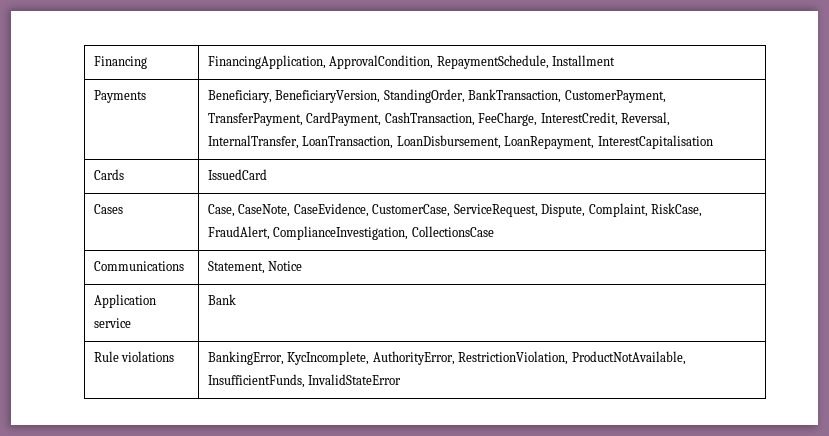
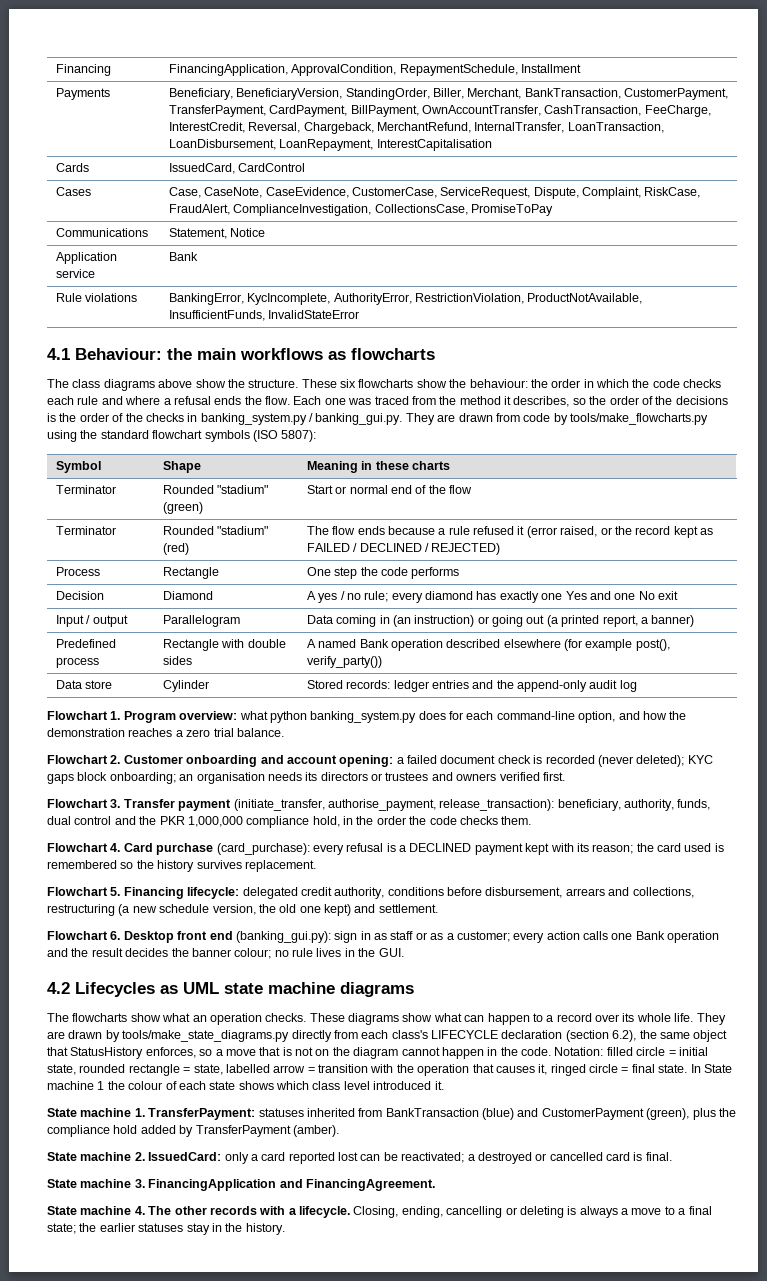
- Payments | Beneficiary, BeneficiaryVersion, StandingOrder, BankTransaction, CustomerPayment, TransferPayment, CardPayment, CashTransaction, FeeCharge, InterestCredit, Reversal, InternalTransfer, LoanTransaction, LoanDisbursement, LoanRepayment, InterestCapitalisation
+ Payments | Beneficiary, BeneficiaryVersion, StandingOrder, Biller, Merchant, BankTransaction, CustomerPayment, TransferPayment, CardPayment, BillPayment, OwnAccountTransfer, CashTransaction, FeeCharge, InterestCredit, Reversal, Chargeback, MerchantRefund, InternalTransfer, LoanTransaction, LoanDisbursement, LoanRepayment, InterestCapitalisation
- Cards | IssuedCard
+ Cards | IssuedCard, CardControl
- Cases | Case, CaseNote, CaseEvidence, CustomerCase, ServiceRequest, Dispute, Complaint, RiskCase, FraudAlert, ComplianceInvestigation, CollectionsCase
+ Cases | Case, CaseNote, CaseEvidence, CustomerCase, ServiceRequest, Dispute, Complaint, RiskCase, FraudAlert, ComplianceInvestigation, CollectionsCase, PromiseToPay
+ 4.1 Behaviour: the main workflows as flowcharts
+ The class diagrams above show the structure. These six flowcharts show the behaviour: the order in which the code checks each rule and where a refusal ends the flow. Each one was traced from the method it describes, so the order of the decisions is the order of the checks in banking_system.py / banking_gui.py. They are drawn from code by tools/make_flowcharts.py using the standard flowchart symbols (ISO 5807):
+ Symbol | Shape | Meaning in these charts
+ Terminator | Rounded "stadium" (green) | Start or normal end of the flow
+ Terminator | Rounded "stadium" (red) | The flow ends because a rule refused it (error raised, or the record kept as FAILED / DECLINED / REJECTED)
+ Process | Rectangle | One step the code performs
+ Decision | Diamond | A yes / no rule; every diamond has exactly one Yes and one No exit
+ Input / output | Parallelogram | Data coming in (an instruction) or going out (a printed report, a banner)
+ Predefined process | Rectangle with double sides | A named Bank operation described elsewhere (for example post(), verify_party())
+ Data store | Cylinder | Stored records: ledger entries and the append-only audit log
+ Flowchart 1. Program overview: what python banking_system.py does for each command-line option, and how the demonstration reaches a zero trial balance.
+ Flowchart 2. Customer onboarding and account opening: a failed document check is recorded (never deleted); KYC gaps block onboarding; an organisation needs its directors or trustees and owners verified first.
+ Flowchart 3. Transfer payment (initiate_transfer, authorise_payment, release_transaction): beneficiary, authority, funds, dual control and the PKR 1,000,000 compliance hold, in the order the code checks them.
+ Flowchart 4. Card purchase (card_purchase): every refusal is a DECLINED payment kept with its reason; the card used is remembered so the history survives replacement.
+ Flowchart 5. Financing lifecycle: delegated credit authority, conditions before disbursement, arrears and collections, restructuring (a new schedule version, the old one kept) and settlement.
+ Flowchart 6. Desktop front end (banking_gui.py): sign in as staff or as a customer; every action calls one Bank operation and the result decides the banner colour; no rule lives in the GUI.
+ 4.2 Lifecycles as UML state machine diagrams
+ The flowcharts show what an operation checks. These diagrams show what can happen to a record over its whole life. They are drawn by tools/make_state_diagrams.py directly from each class's LIFECYCLE declaration (section 6.2), the same object that StatusHistory enforces, so a move that is not on the diagram cannot happen in the code. Notation: filled circle = initial state, rounded rectangle = state, labelled arrow = transition with the operation that causes it, ringed circle = final state. In State machine 1 the colour of each state shows which class level introduced it.
+ State machine 1. TransferPayment: statuses inherited from BankTransaction (blue) and CustomerPayment (green), plus the compliance hold added by TransferPayment (amber).
+ State machine 2. IssuedCard: only a card reported lost can be reactivated; a destroyed or cancelled card is final.
+ State machine 3. FinancingApplication and FinancingAgreement.
+ State machine 4. The other records with a lifecycle. Closing, ending, cancelling or deleting is always a move to a final state; the earlier statuses stay in the history.

